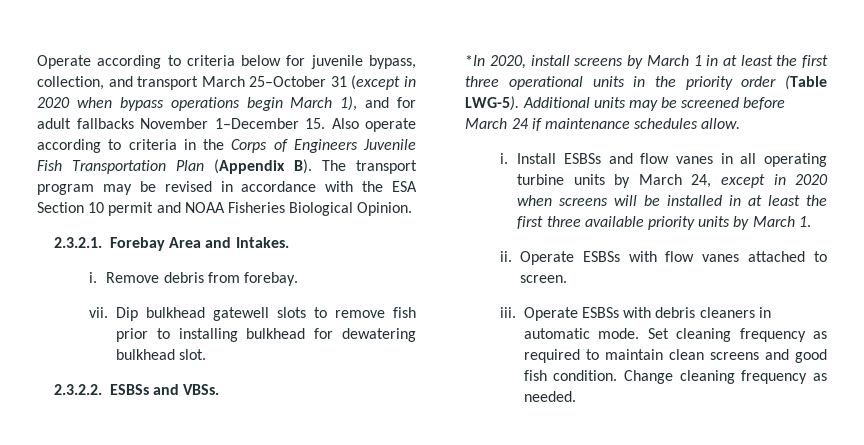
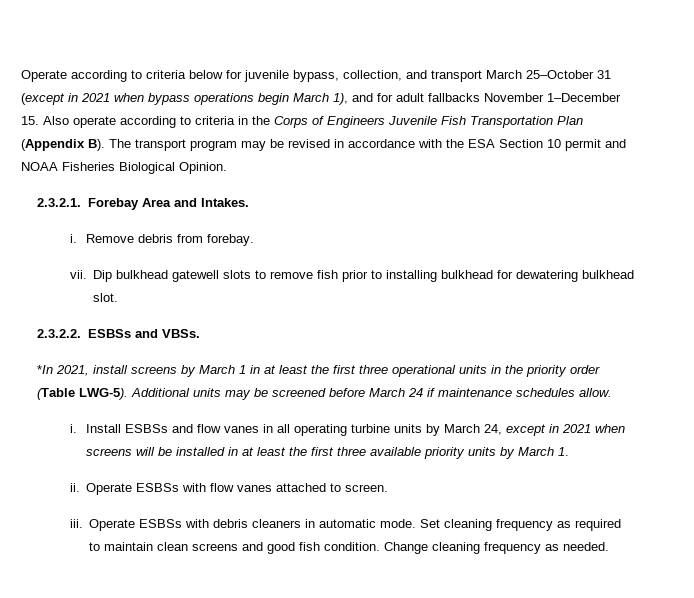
- Operate according to criteria below for juvenile bypass, collection, and transport March 25–October 31 (except in 2020 when bypass operations begin March 1), and for adult fallbacks November 1–December 15. Also operate according to criteria in the Corps of Engineers Juvenile Fish Transportation Plan (Appendix B). The transport program may be revised in accordance with the ESA Section 10 permit and NOAA Fisheries Biological Opinion.
+ Operate according to criteria below for juvenile bypass, collection, and transport March 25–October 31 (except in 2021 when bypass operations begin March 1), and for adult fallbacks November 1–December 15. Also operate according to criteria in the Corps of Engineers Juvenile Fish Transportation Plan (Appendix B). The transport program may be revised in accordance with the ESA Section 10 permit and NOAA Fisheries Biological Opinion.
- *In 2020, install screens by March 1 in at least the first three operational units in the priority order (Table LWG-5).
+ *In 2021, install screens by March 1 in at least the first three operational units in the priority order (Table LWG-5).
- Install ESBSs and flow vanes in all operating turbine units by March 24, except in 2020 when screens will be installed in at least the first three available priority units by March 1.
+ Install ESBSs and flow vanes in all operating turbine units by March 24, except in 2021 when screens will be installed in at least the first three available priority units by March 1.

